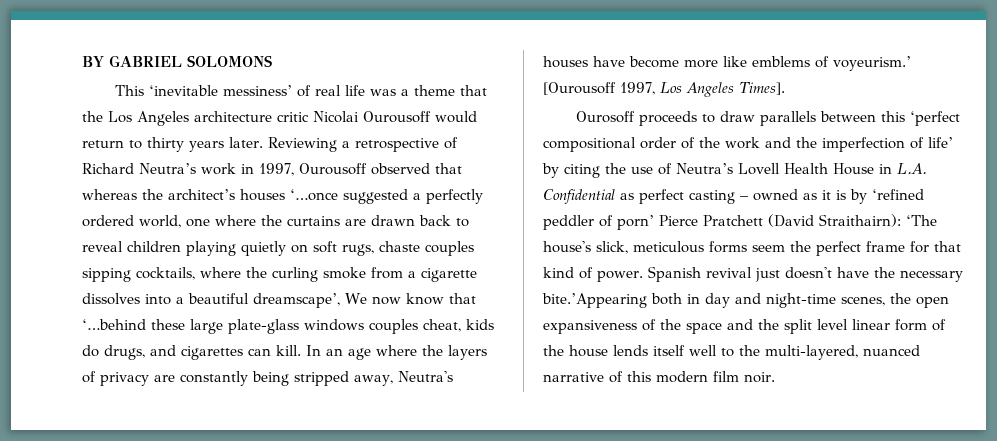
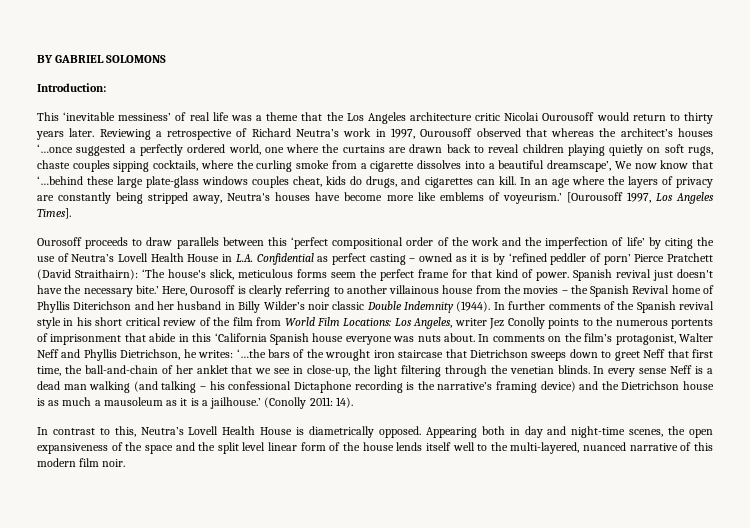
+ Introduction:
- Spanish revival just doesn't have the necessary bite.’Appearing both in day and night-time scenes, the open expansiveness of the space and the split level linear form of the house lends itself well to the multi-layered, nuanced narrative of this modern film noir.
+ Spanish revival just doesn't have the necessary bite.’ Here, Ourosoff is clearly referring to another villainous house from the movies – the Spanish Revival home of Phyllis Diterichson and her husband in Billy Wilder’s noir classic Double Indemnity (1944). In further comments of the Spanish revival style in his short critical review of the film from World Film Locations: Los Angeles, writer Jez Conolly points to the numerous portents of imprisonment that abide in this ‘California Spanish house everyone was nuts about. In comments on the film’s protagonist, Walter Neff and Phyllis Dietrichson, he writes: ‘…the bars of the wrought iron staircase that Dietrichson sweeps down to greet Neff that first time, the ball-and-chain of her anklet that we see in close-up, the light filtering through the venetian blinds. In every sense Neff is a dead man walking (and talking – his confessional Dictaphone recording is the narrative’s framing device) and the Dietrichson house is as much a mausoleum as it is a jailhouse.’ (Conolly 2011: 14).
+ In contrast to this, Neutra’s Lovell Health House is diametrically opposed. Appearing both in day and night-time scenes, the open expansiveness of the space and the split level linear form of the house lends itself well to the multi-layered, nuanced narrative of this modern film noir.

